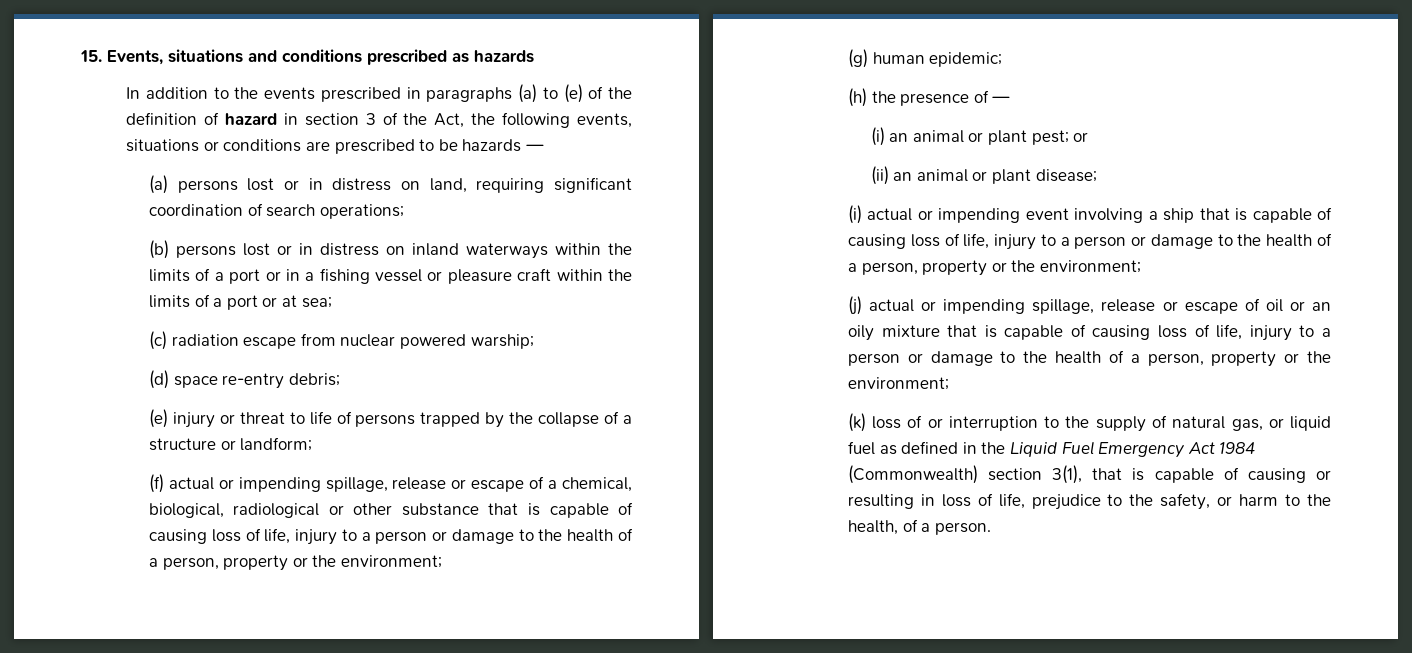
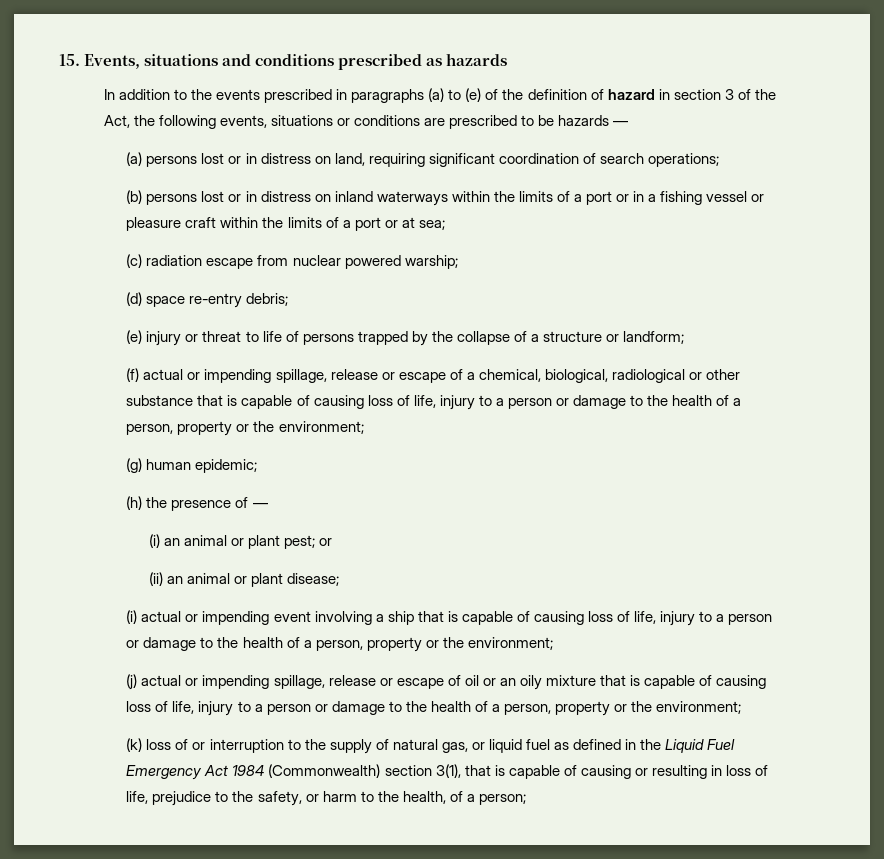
- (k) loss of or interruption to the supply of natural gas, or liquid fuel as defined in the Liquid Fuel Emergency Act 1984 (Commonwealth) section 3(1), that is capable of causing or resulting in loss of life, prejudice to the safety, or harm to the health, of a person.
+ (k) loss of or interruption to the supply of natural gas, or liquid fuel as defined in the Liquid Fuel Emergency Act 1984 (Commonwealth) section 3(1), that is capable of causing or resulting in loss of life, prejudice to the safety, or harm to the health, of a person;

